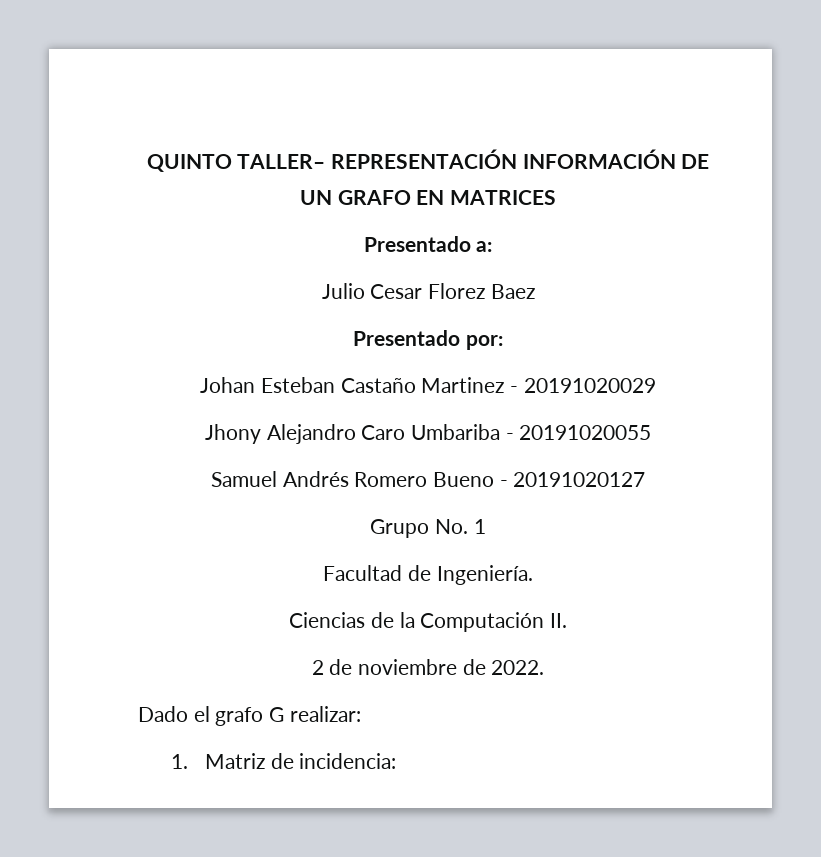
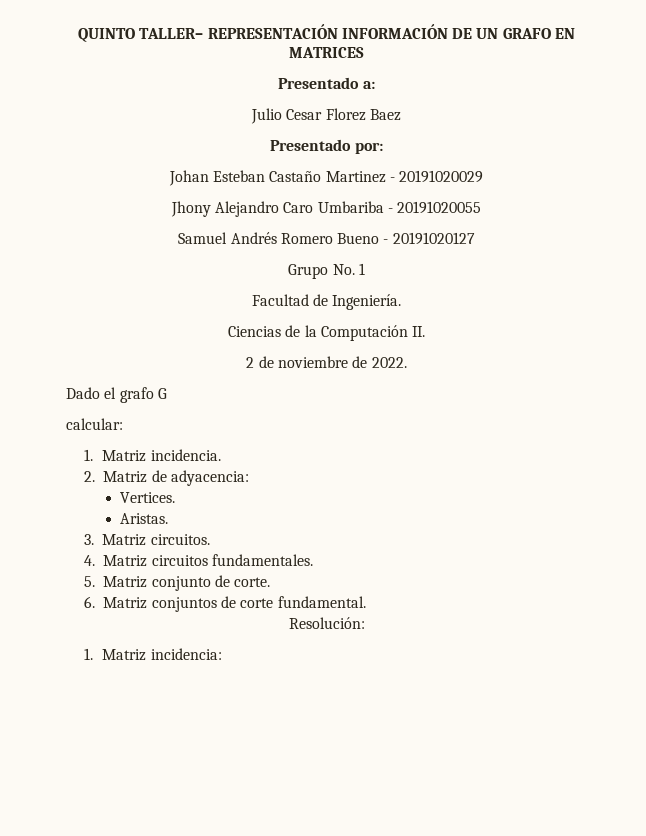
- Dado el grafo G realizar:
- 1. Matriz de incidencia:
+ Dado el grafo G
+ calcular:
+ 1. Matriz incidencia.
+ 2. Matriz de adyacencia:
+ Vertices.
+ Aristas.
+ 3. Matriz circuitos.
+ 4. Matriz circuitos fundamentales.
+ 5. Matriz conjunto de corte.
+ 6. Matriz conjuntos de corte fundamental.
+ Resolución:
+ 1. Matriz incidencia:

